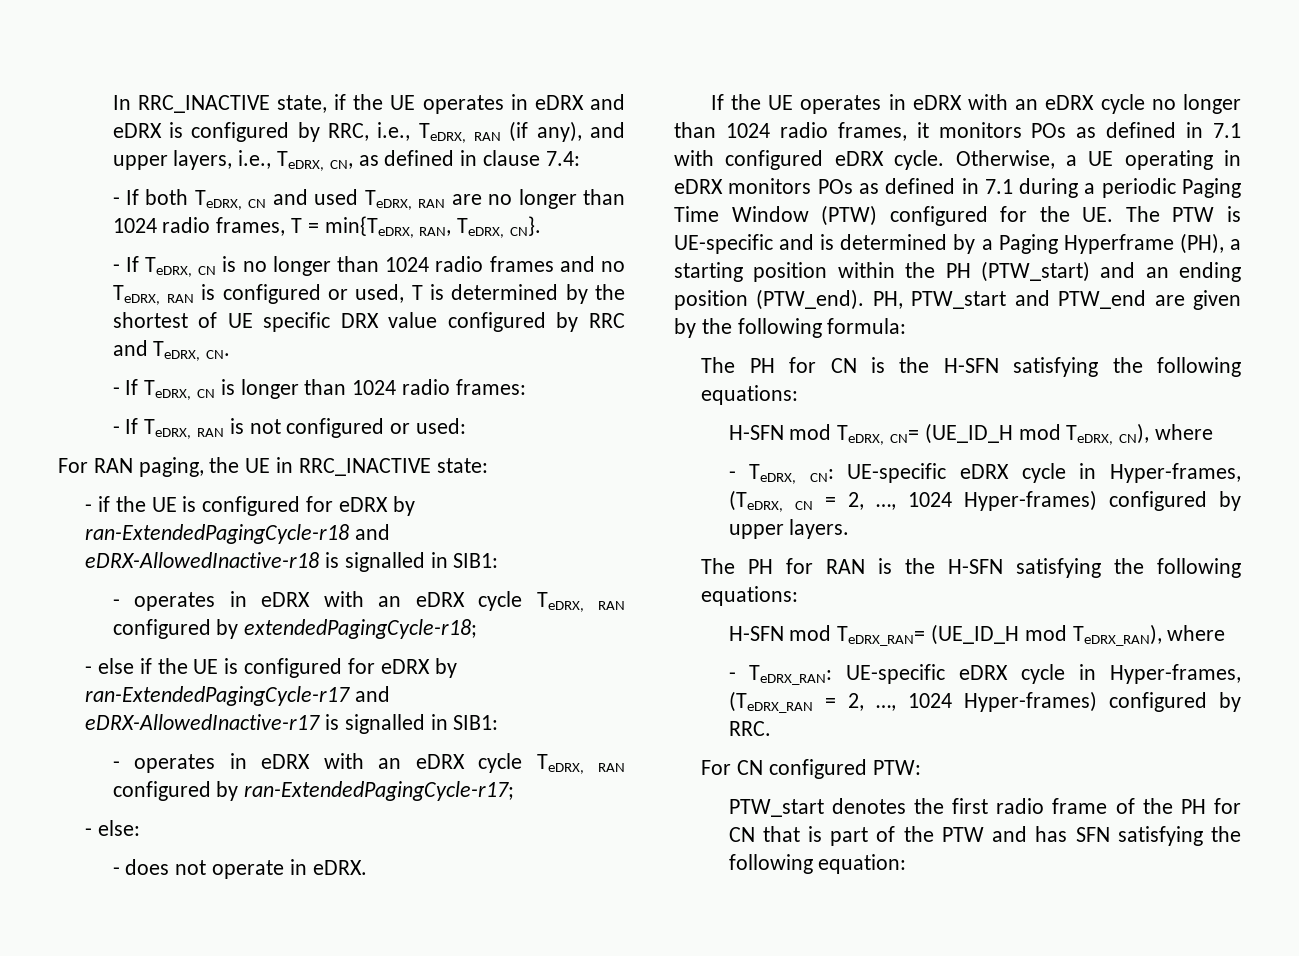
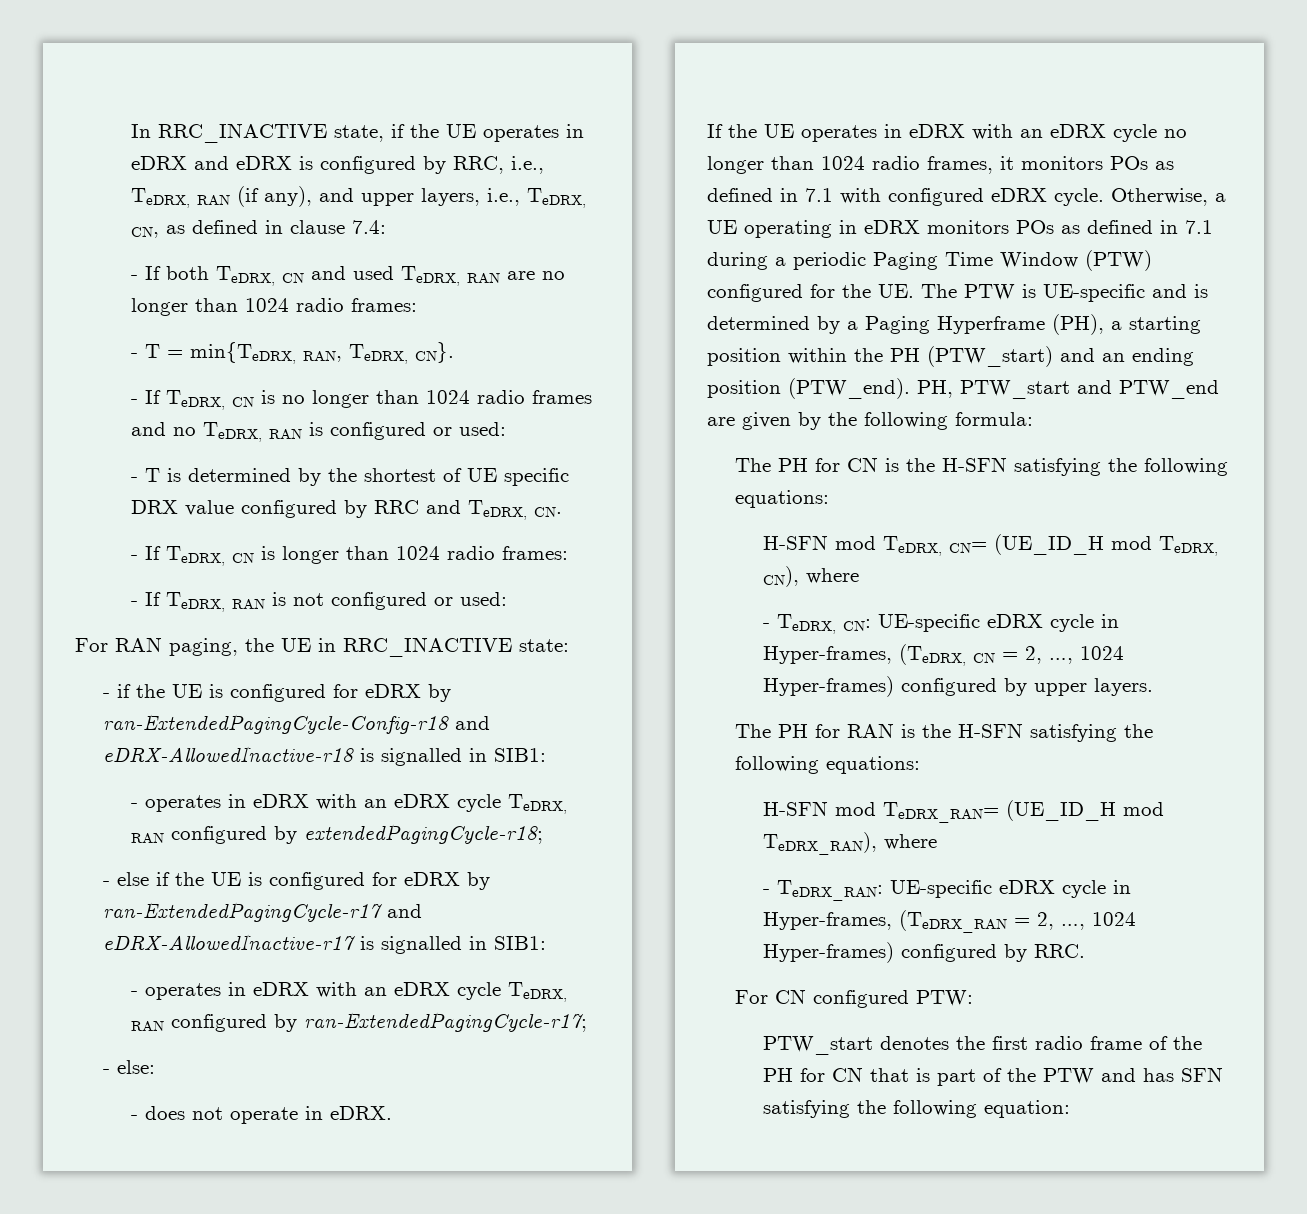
- - If both TeDRX, CN and used TeDRX, RAN are no longer than 1024 radio frames, T = min{TeDRX, RAN, TeDRX, CN}.
+ - If both TeDRX, CN and used TeDRX, RAN are no longer than 1024 radio frames:
+ - T = min{TeDRX, RAN, TeDRX, CN}.
- - If TeDRX, CN is no longer than 1024 radio frames and no TeDRX, RAN is configured or used, T is determined by the shortest of UE specific DRX value configured by RRC and TeDRX, CN.
+ - If TeDRX, CN is no longer than 1024 radio frames and no TeDRX, RAN is configured or used:
+ - T is determined by the shortest of UE specific DRX value configured by RRC and TeDRX, CN.
- - if the UE is configured for eDRX by ran-ExtendedPagingCycle-r18 and eDRX-AllowedInactive-r18 is signalled in SIB1:
+ - if the UE is configured for eDRX by ran-ExtendedPagingCycle-Config-r18 and eDRX-AllowedInactive-r18 is signalled in SIB1:

